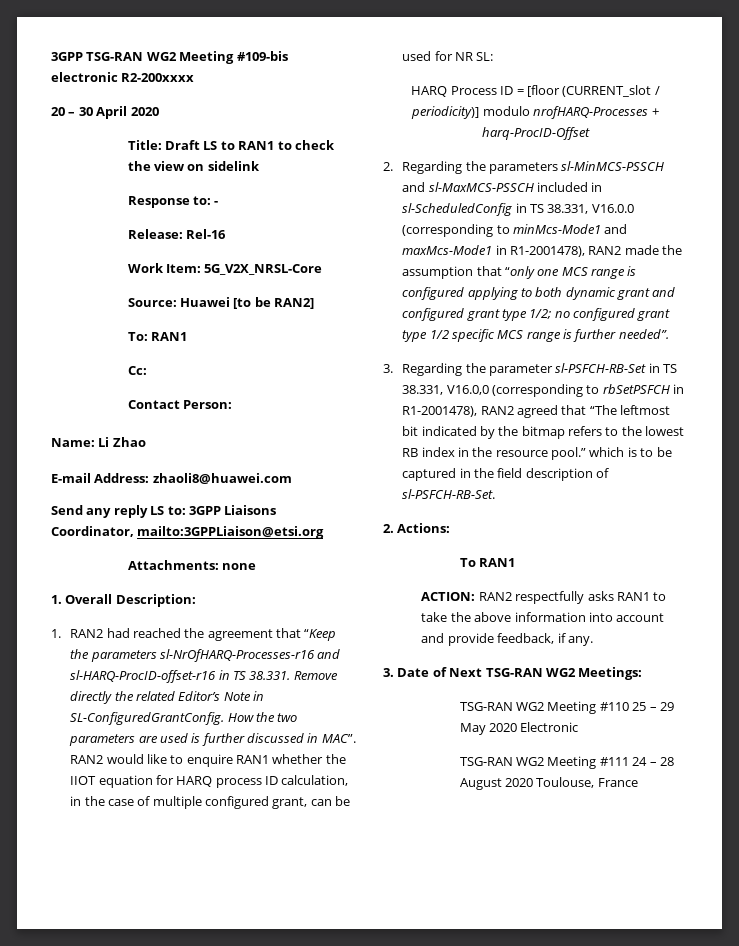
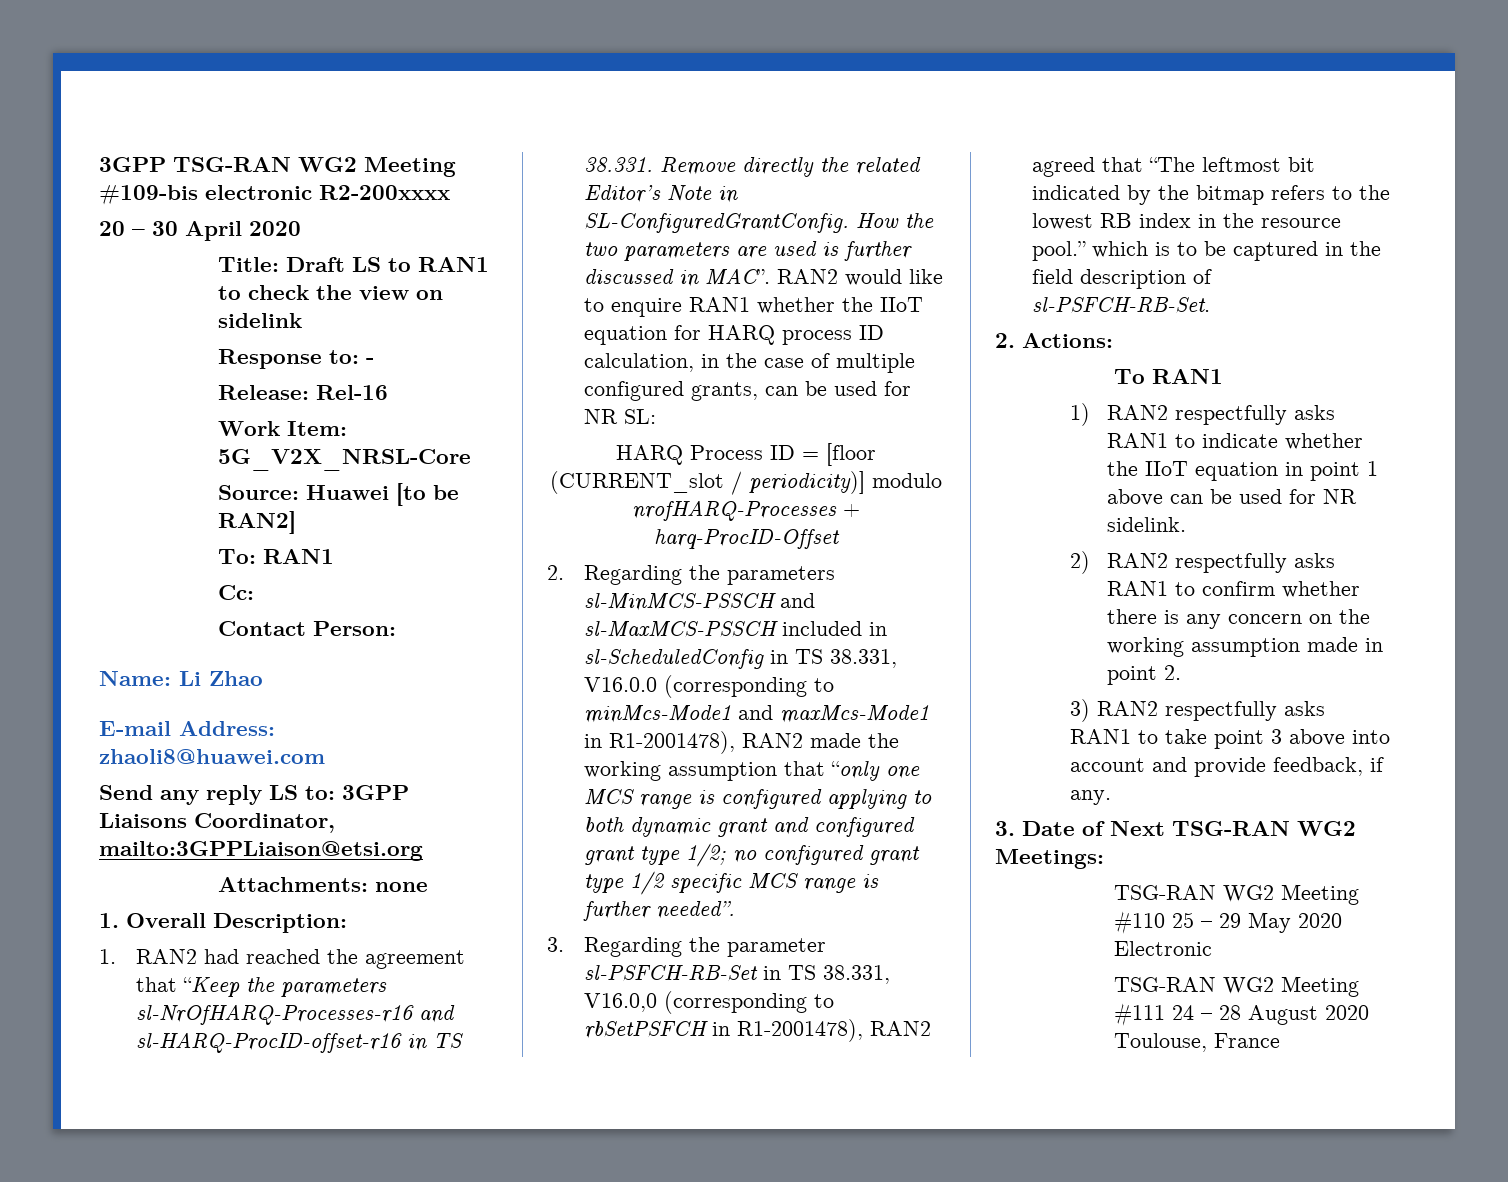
- RAN2 would like to enquire RAN1 whether the IIOT equation for HARQ process ID calculation, in the case of multiple configured grant, can be used for NR SL:
+ RAN2 would like to enquire RAN1 whether the IIoT equation for HARQ process ID calculation, in the case of multiple configured grants, can be used for NR SL:
- 2. Regarding the parameters sl-MinMCS-PSSCH and sl-MaxMCS-PSSCH included in sl-ScheduledConfig in TS 38.331, V16.0.0 (corresponding to minMcs-Mode1 and maxMcs-Mode1 in R1-2001478), RAN2 made the assumption that “only one MCS range is configured applying to both dynamic grant and configured grant type 1/2; no configured grant type 1/2 specific MCS range is further needed”.
+ 2. Regarding the parameters sl-MinMCS-PSSCH and sl-MaxMCS-PSSCH included in sl-ScheduledConfig in TS 38.331, V16.0.0 (corresponding to minMcs-Mode1 and maxMcs-Mode1 in R1-2001478), RAN2 made the working assumption that “only one MCS range is configured applying to both dynamic grant and configured grant type 1/2; no configured grant type 1/2 specific MCS range is further needed”.
- ACTION: RAN2 respectfully asks RAN1 to take the above information into account and provide feedback, if any.
+ 1) RAN2 respectfully asks RAN1 to indicate whether the IIoT equation in point 1 above can be used for NR sidelink.
+ 2) RAN2 respectfully asks RAN1 to confirm whether there is any concern on the working assumption made in point 2.
+ 3) RAN2 respectfully asks RAN1 to take point 3 above into account and provide feedback, if any.

